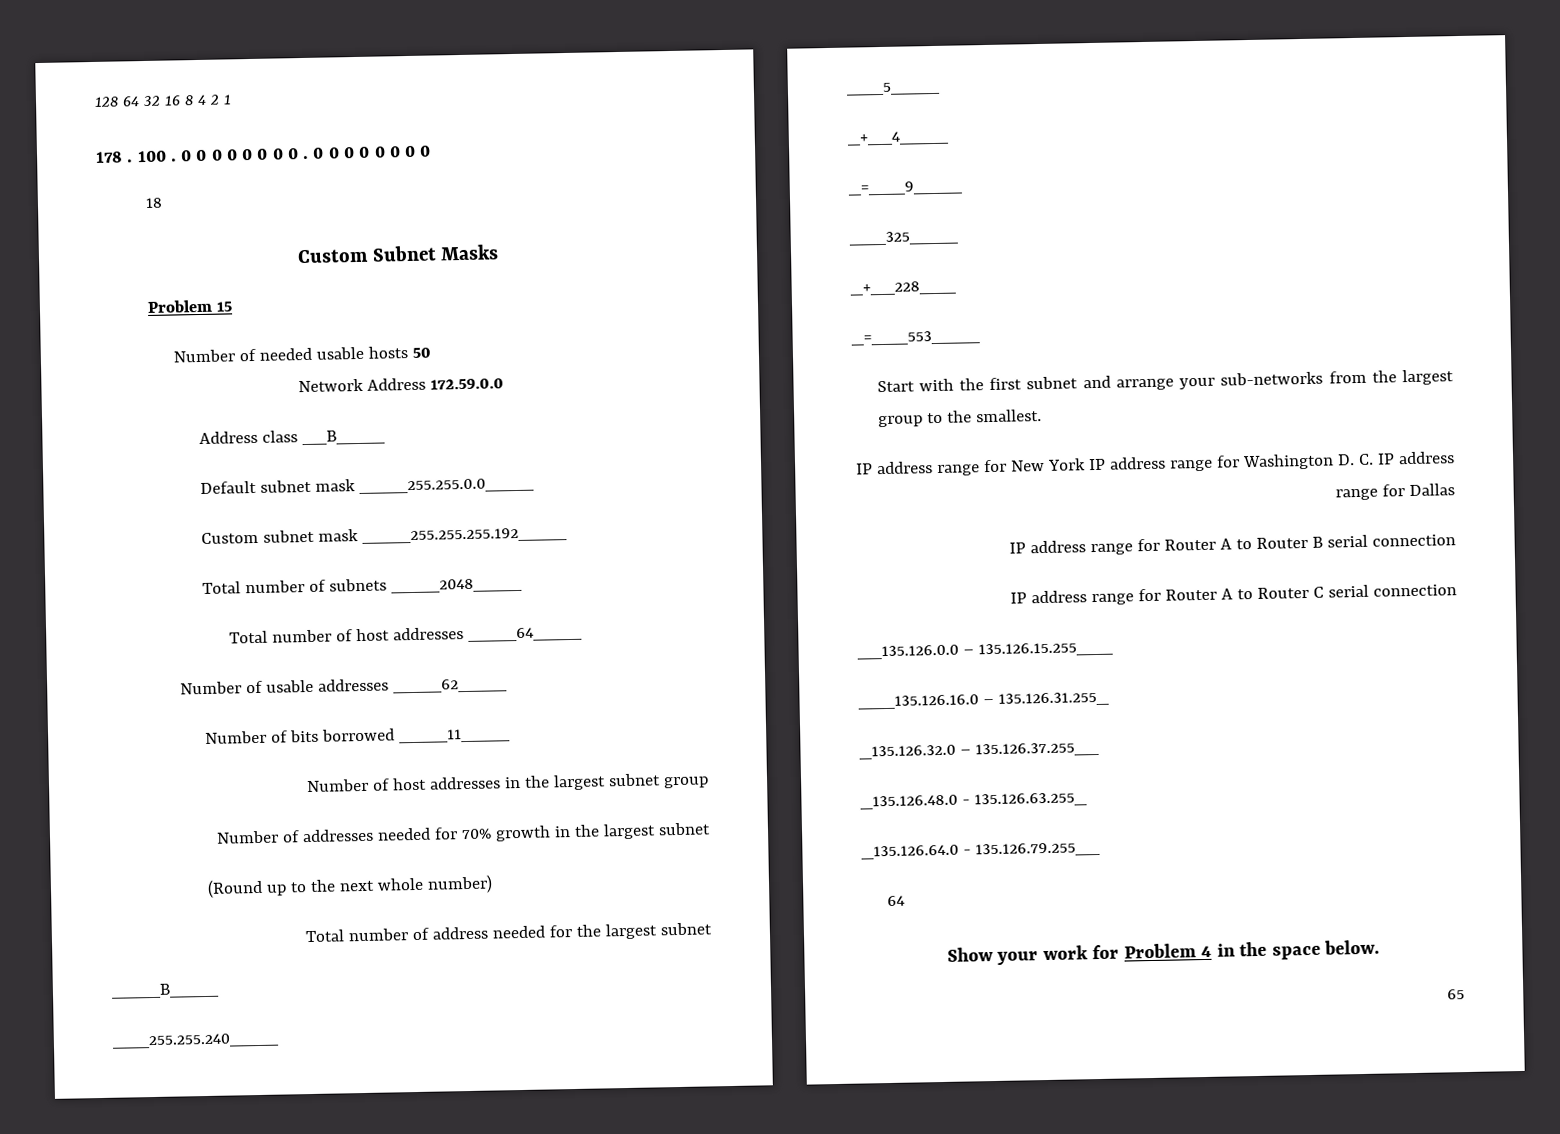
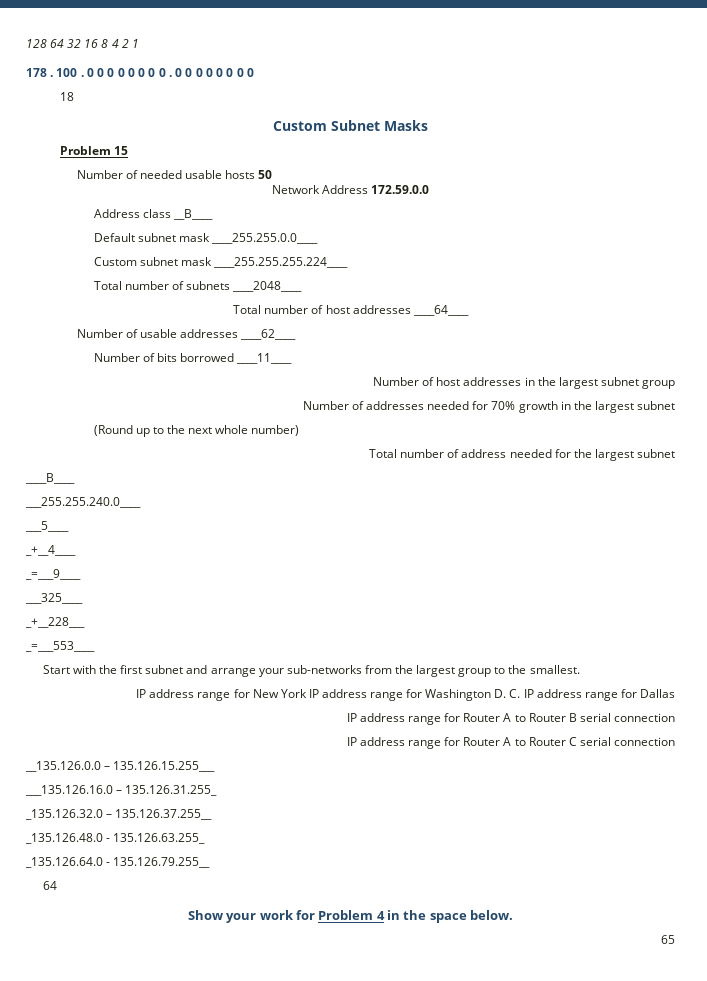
- Custom subnet mask ____255.255.255.192____
+ Custom subnet mask ____255.255.255.224____
- ___255.255.240____
+ ___255.255.240.0____

